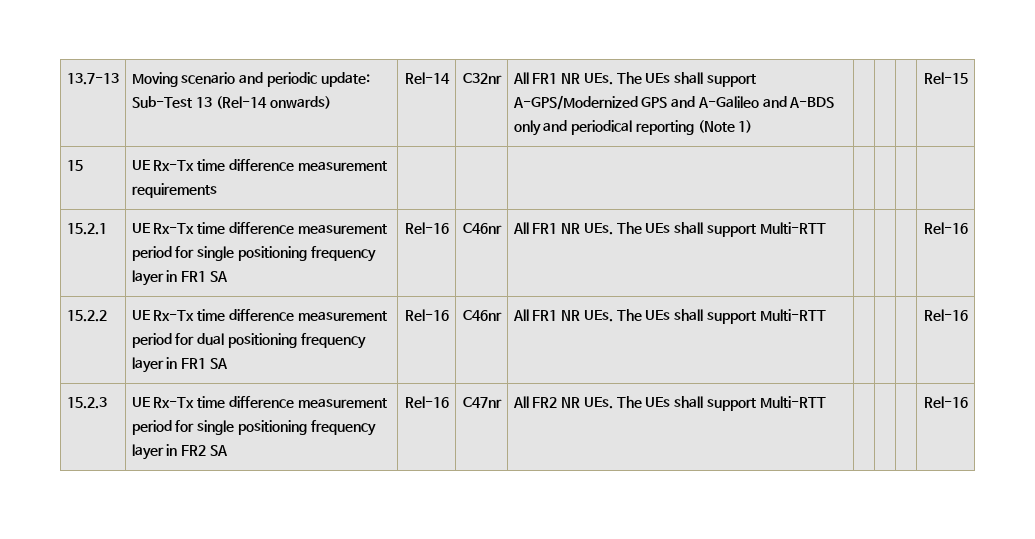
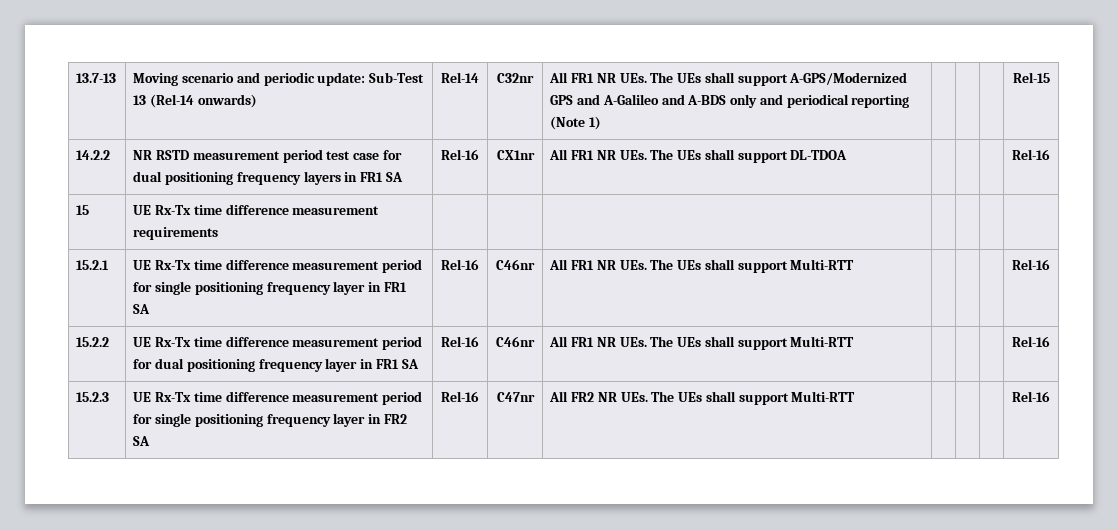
+ 14.2.2 | NR RSTD measurement period test case for dual positioning frequency layers in FR1 SA | Rel-16 | CX1nr | All FR1 NR UEs. The UEs shall support DL-TDOA | | | | Rel-16

